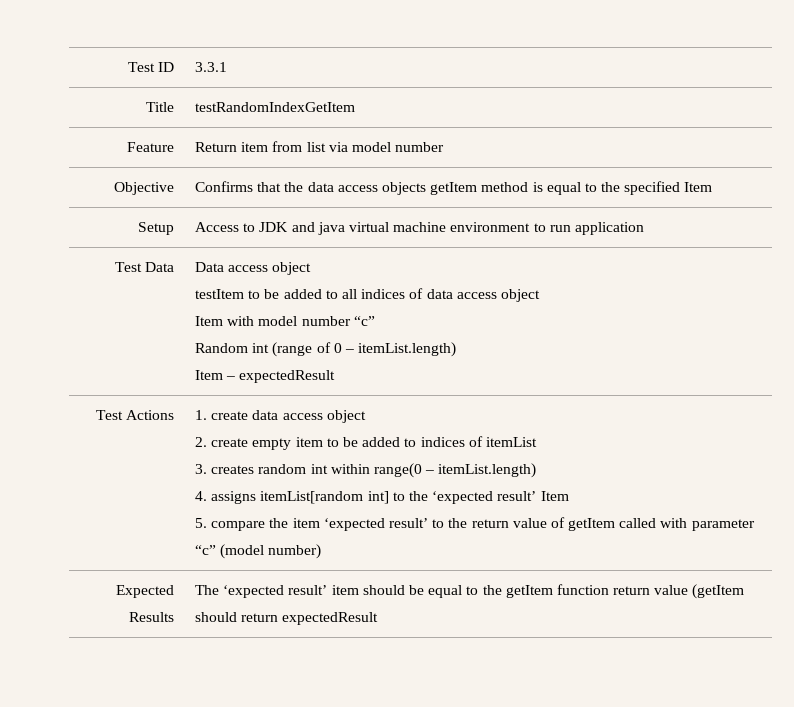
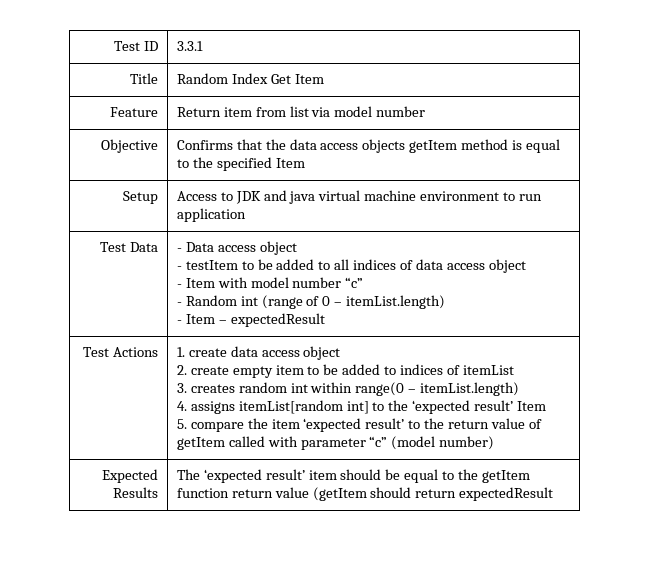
- Title | testRandomIndexGetItem
+ Title | Random Index Get Item
- Test Data | Data access object
- testItem to be added to all indices of data access object
- Item with model number “c”
- Random int (range of 0 – itemList.length)
- Item – expectedResult
+ Test Data | - Data access object
+ - testItem to be added to all indices of data access object
+ - Item with model number “c”
+ - Random int (range of 0 – itemList.length)
+ - Item – expectedResult

